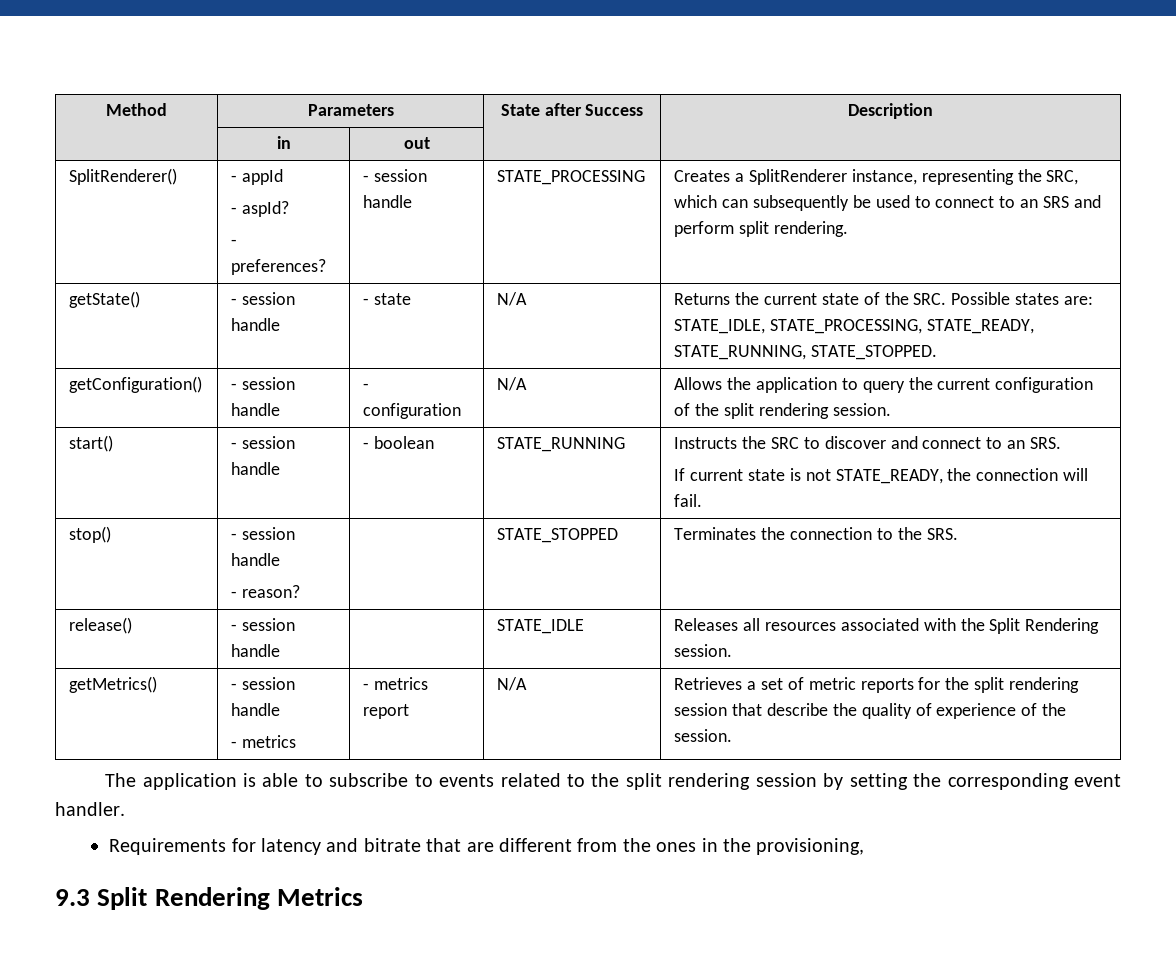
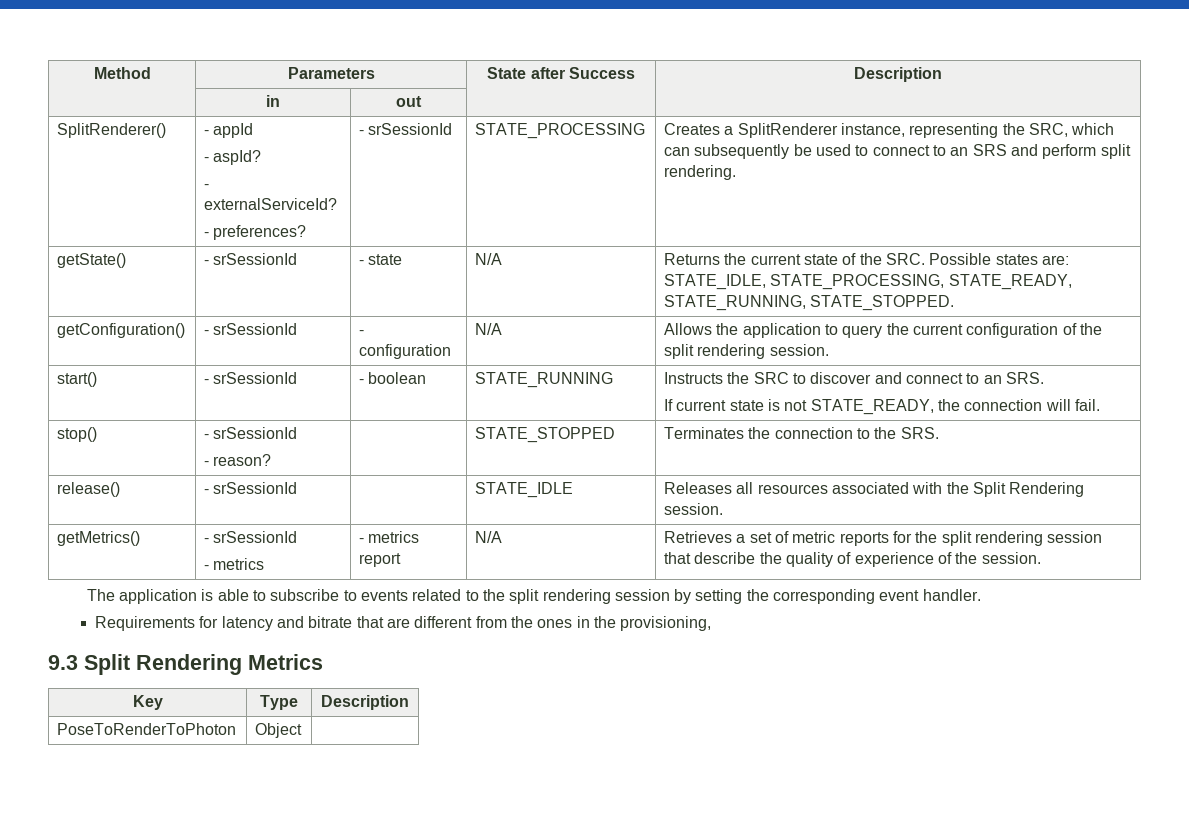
  SplitRenderer() | - appId
  - aspId?
- - preferences? | - session handle | STATE_PROCESSING | Creates a SplitRenderer instance, representing the SRC, which can subsequently be used to connect to an SRS and perform split rendering.
+ - externalServiceId?
+ - preferences? | - srSessionId | STATE_PROCESSING | Creates a SplitRenderer instance, representing the SRC, which can subsequently be used to connect to an SRS and perform split rendering.
- getState() | - session handle | - state | N/A | Returns the current state of the SRC. Possible states are: STATE_IDLE, STATE_PROCESSING, STATE_READY, STATE_RUNNING, STATE_STOPPED.
+ getState() | - srSessionId | - state | N/A | Returns the current state of the SRC. Possible states are: STATE_IDLE, STATE_PROCESSING, STATE_READY, STATE_RUNNING, STATE_STOPPED.
- getConfiguration() | - session handle | - configuration | N/A | Allows the application to query the current configuration of the split rendering session.
+ getConfiguration() | - srSessionId | - configuration | N/A | Allows the application to query the current configuration of the split rendering session.
- start() | - session handle | - boolean | STATE_RUNNING | Instructs the SRC to discover and connect to an SRS.
+ start() | - srSessionId | - boolean | STATE_RUNNING | Instructs the SRC to discover and connect to an SRS.
- stop() | - session handle
+ stop() | - srSessionId
- release() | - session handle | | STATE_IDLE | Releases all resources associated with the Split Rendering session.
+ release() | - srSessionId | | STATE_IDLE | Releases all resources associated with the Split Rendering session.
- getMetrics() | - session handle
+ getMetrics() | - srSessionId
+ Key | Type | Description
+ PoseToRenderToPhoton | Object |

